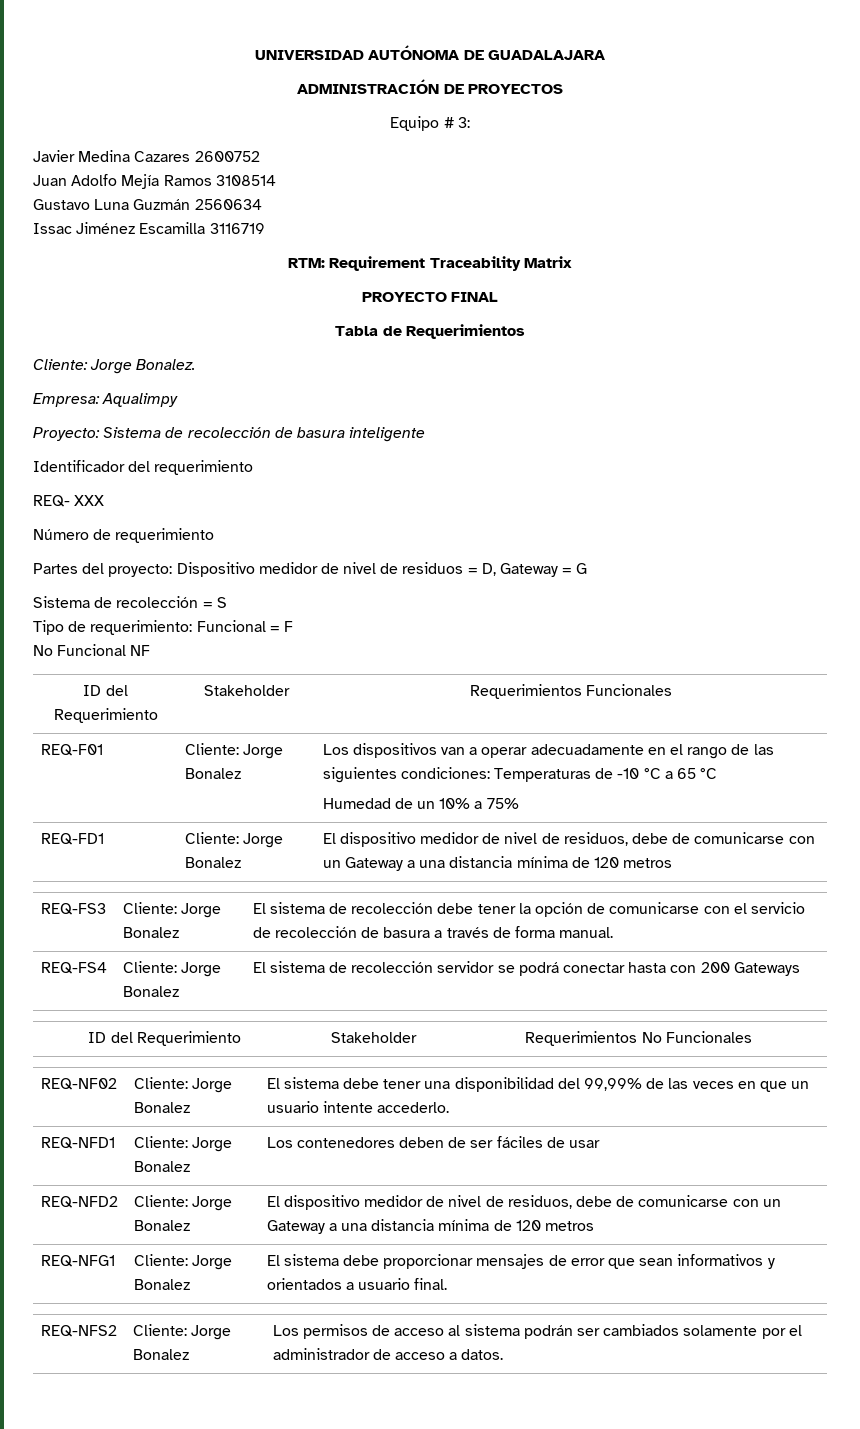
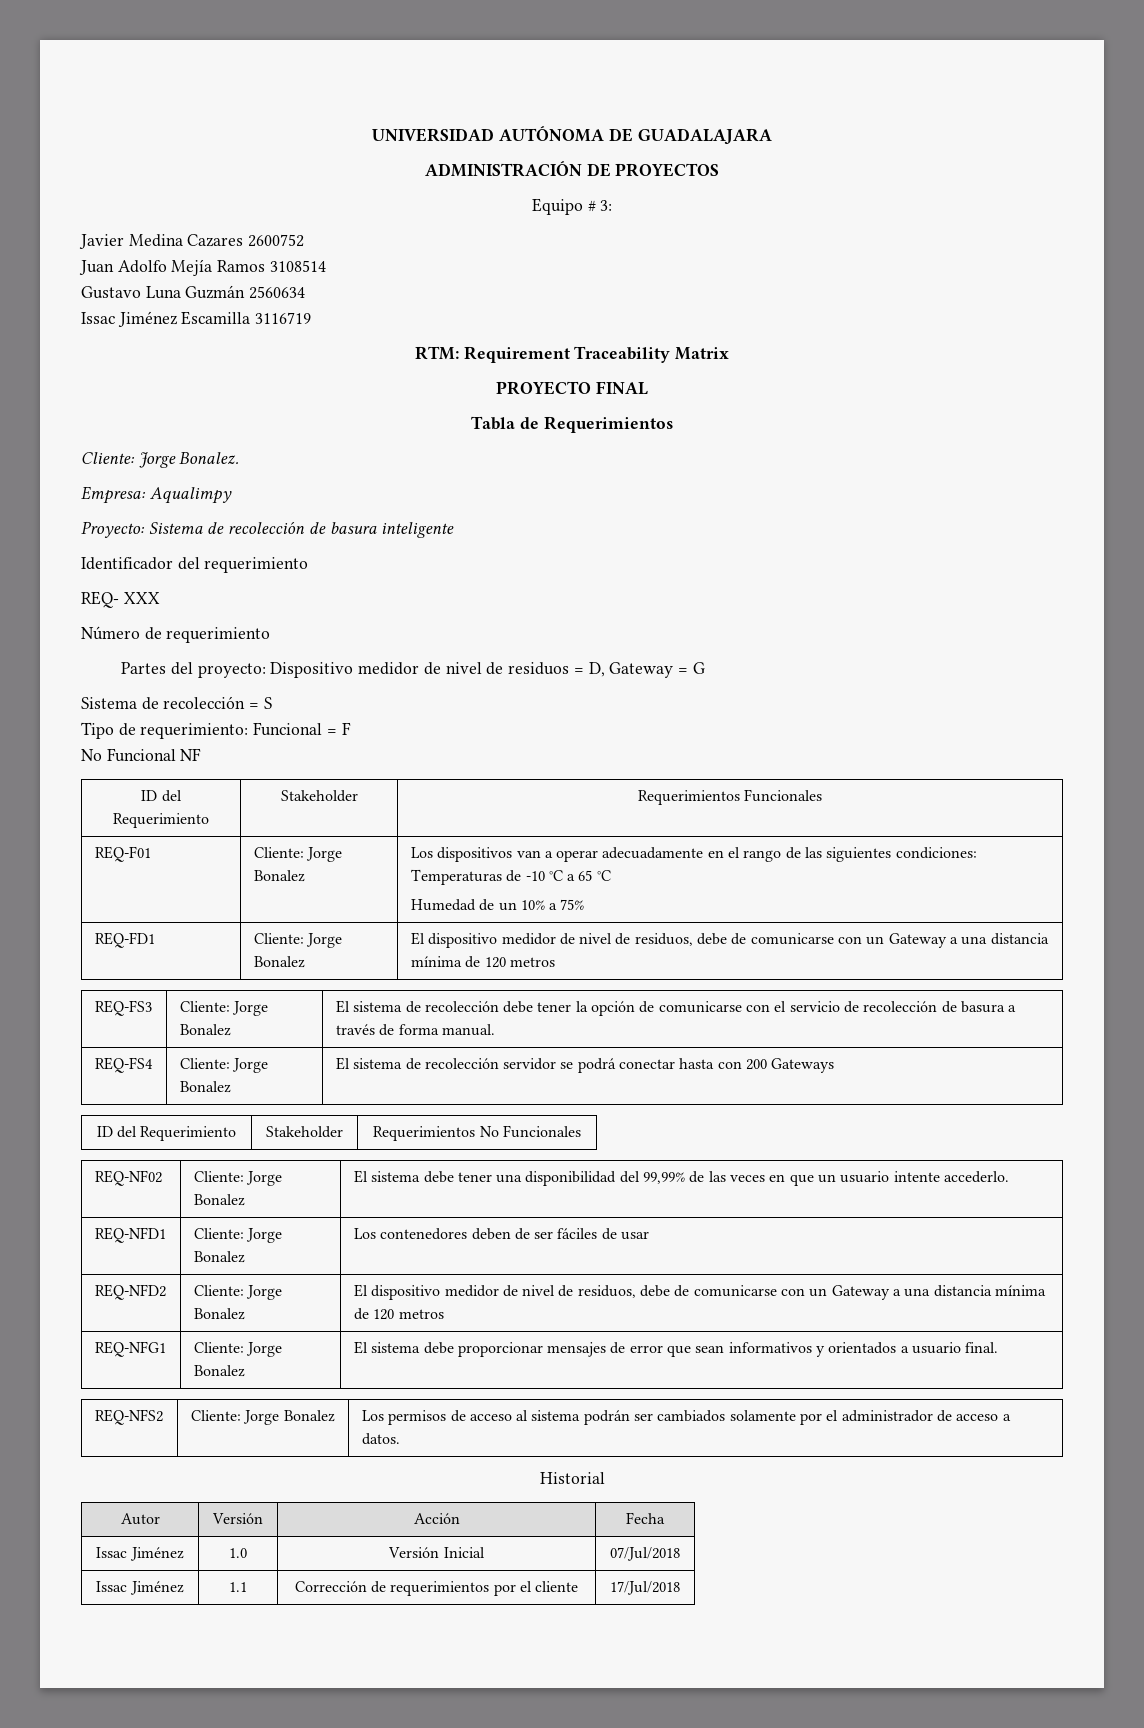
+ Historial
+ Autor | Versión | Acción | Fecha
+ Issac Jiménez | 1.0 | Versión Inicial | 07/Jul/2018
+ Issac Jiménez | 1.1 | Corrección de requerimientos por el cliente | 17/Jul/2018

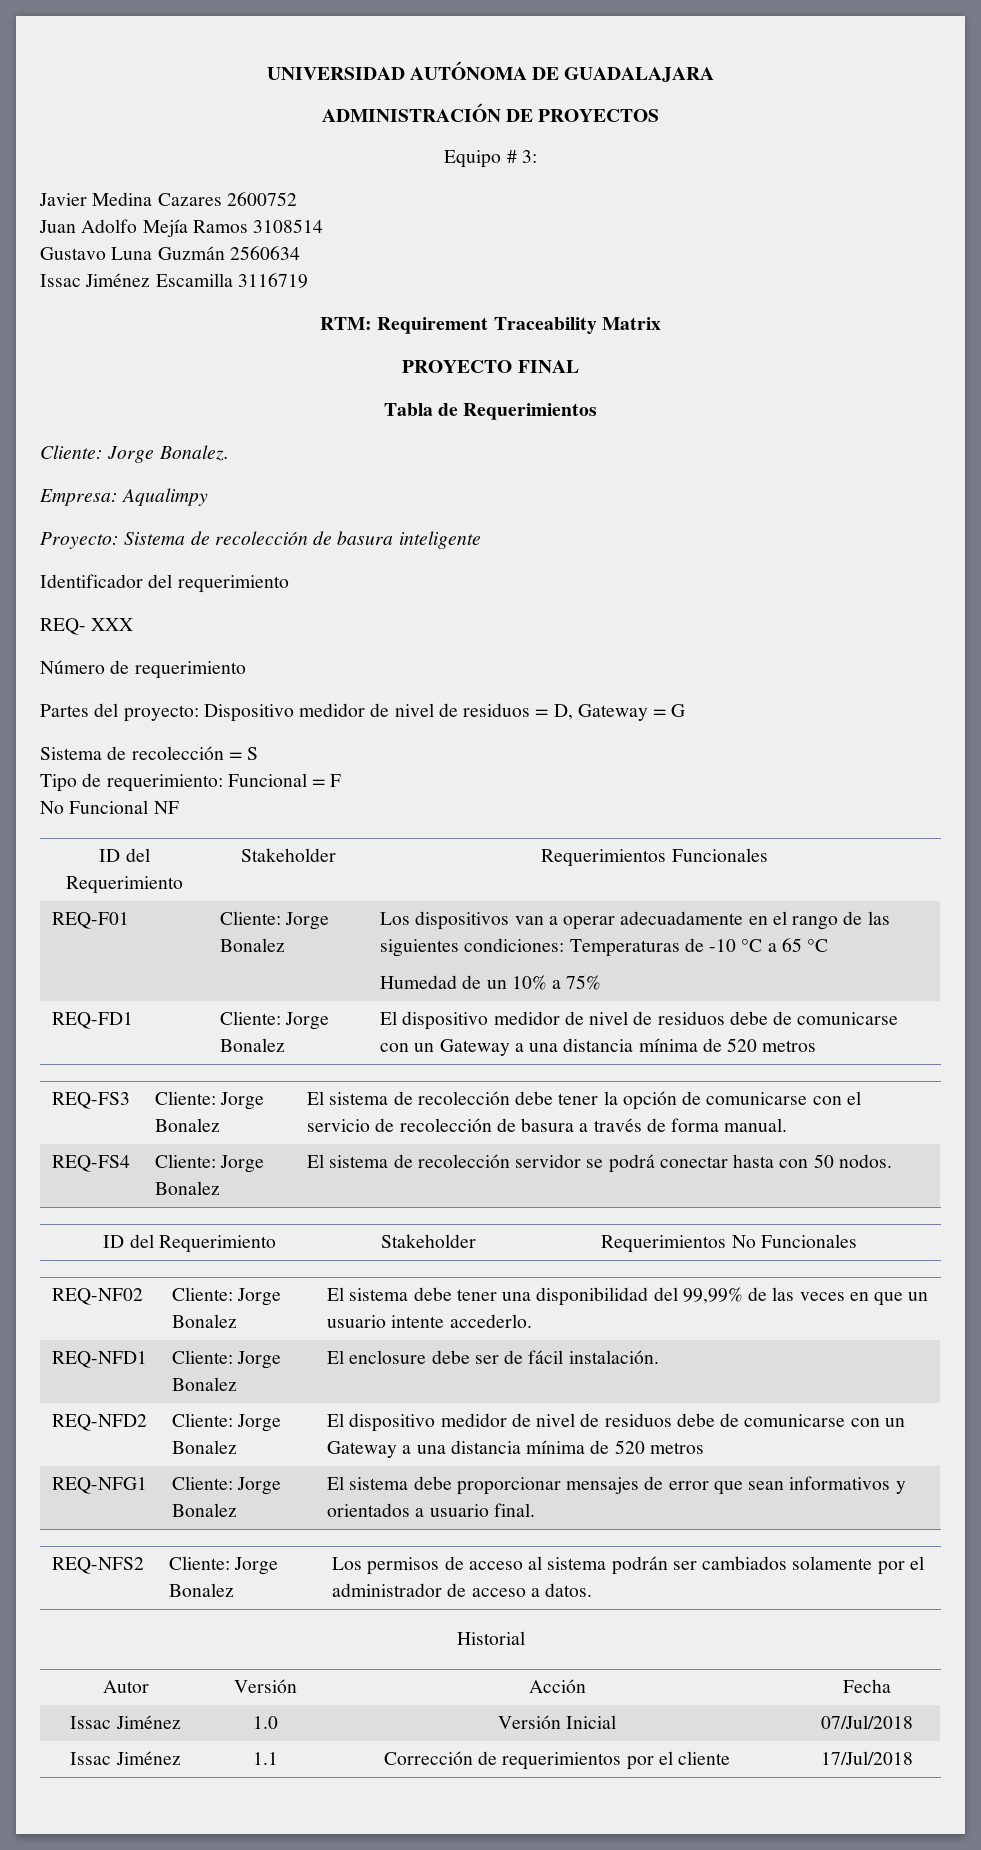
- REQ-FD1 | Cliente: Jorge Bonalez | El dispositivo medidor de nivel de residuos, debe de comunicarse con un Gateway a una distancia mínima de 120 metros
+ REQ-FD1 | Cliente: Jorge Bonalez | El dispositivo medidor de nivel de residuos debe de comunicarse con un Gateway a una distancia mínima de 520 metros
- REQ-FS4 | Cliente: Jorge Bonalez | El sistema de recolección servidor se podrá conectar hasta con 200 Gateways
+ REQ-FS4 | Cliente: Jorge Bonalez | El sistema de recolección servidor se podrá conectar hasta con 50 nodos.
- REQ-NFD1 | Cliente: Jorge Bonalez | Los contenedores deben de ser fáciles de usar
+ REQ-NFD1 | Cliente: Jorge Bonalez | El enclosure debe ser de fácil instalación.
- REQ-NFD2 | Cliente: Jorge Bonalez | El dispositivo medidor de nivel de residuos, debe de comunicarse con un Gateway a una distancia mínima de 120 metros
+ REQ-NFD2 | Cliente: Jorge Bonalez | El dispositivo medidor de nivel de residuos debe de comunicarse con un Gateway a una distancia mínima de 520 metros

